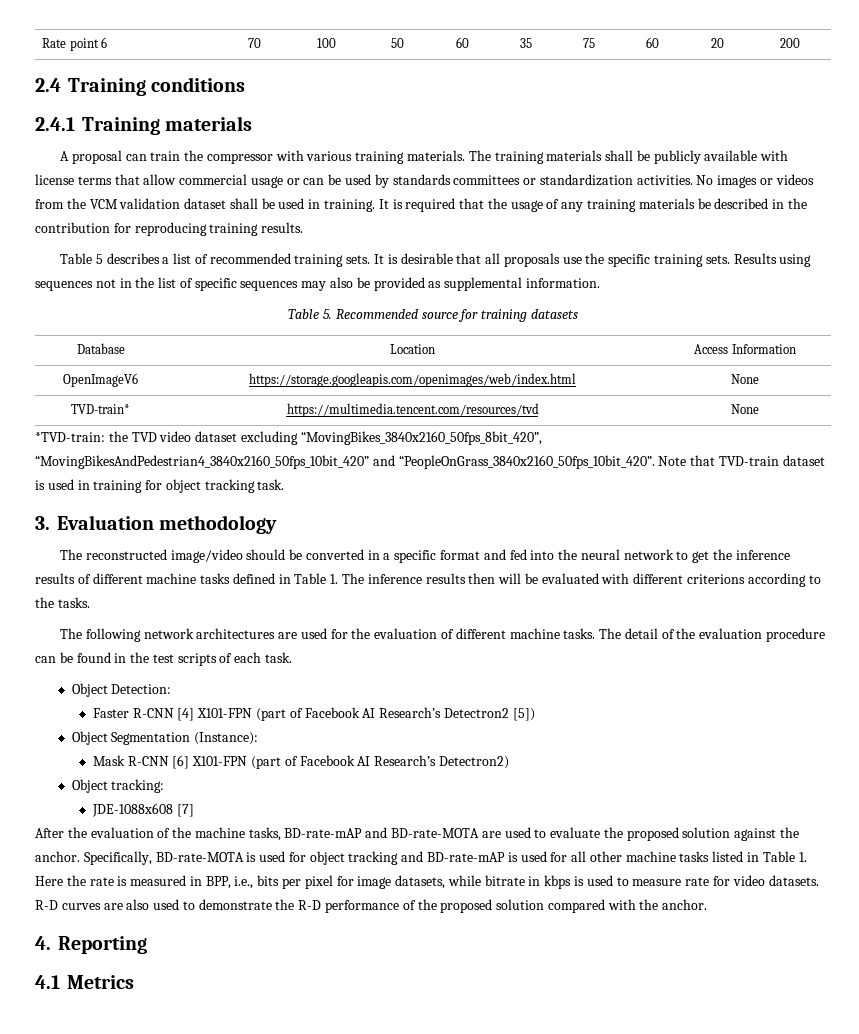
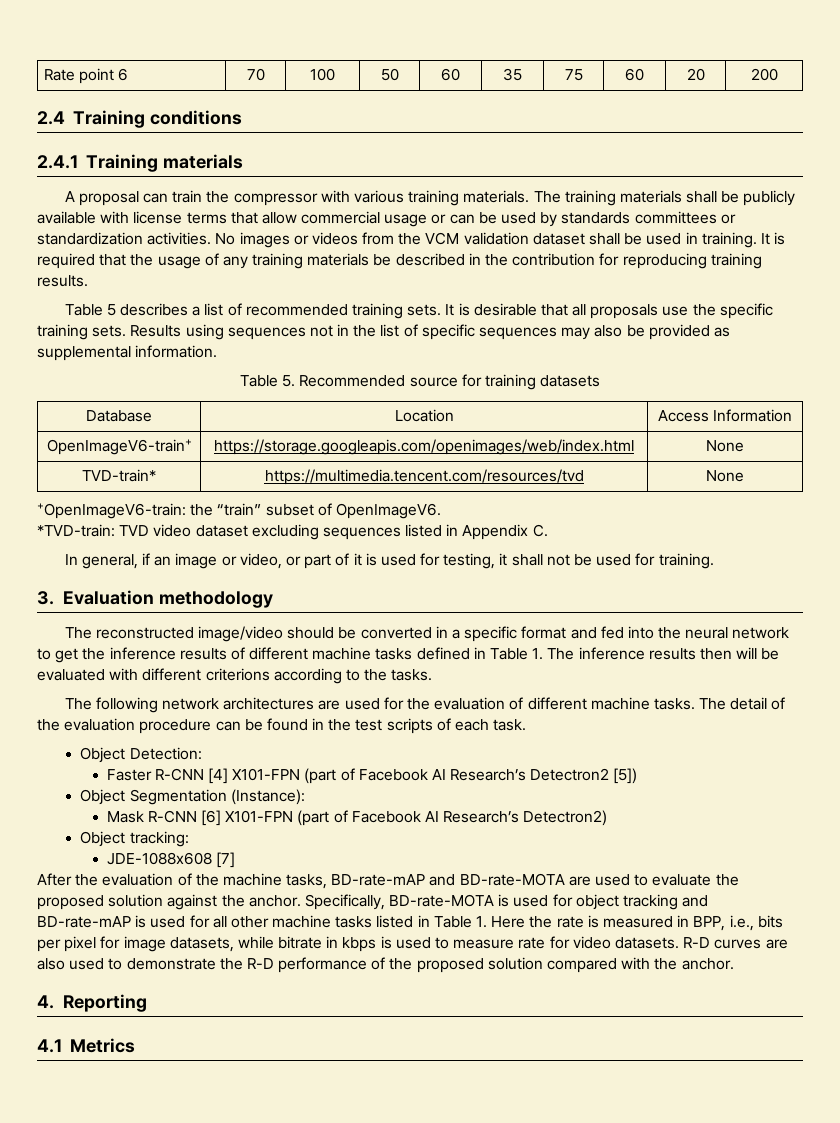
- OpenImageV6 | https://storage.googleapis.com/openimages/web/index.html | None
+ OpenImageV6-train+ | https://storage.googleapis.com/openimages/web/index.html | None
+ +OpenImageV6-train: the “train” subset of OpenImageV6.
- *TVD-train: the TVD video dataset excluding “MovingBikes_3840x2160_50fps_8bit_420”, “MovingBikesAndPedestrian4_3840x2160_50fps_10bit_420” and “PeopleOnGrass_3840x2160_50fps_10bit_420”. Note that TVD-train dataset is used in training for object tracking task.
+ *TVD-train: TVD video dataset excluding sequences listed in Appendix C.
+ In general, if an image or video, or part of it is used for testing, it shall not be used for training.

